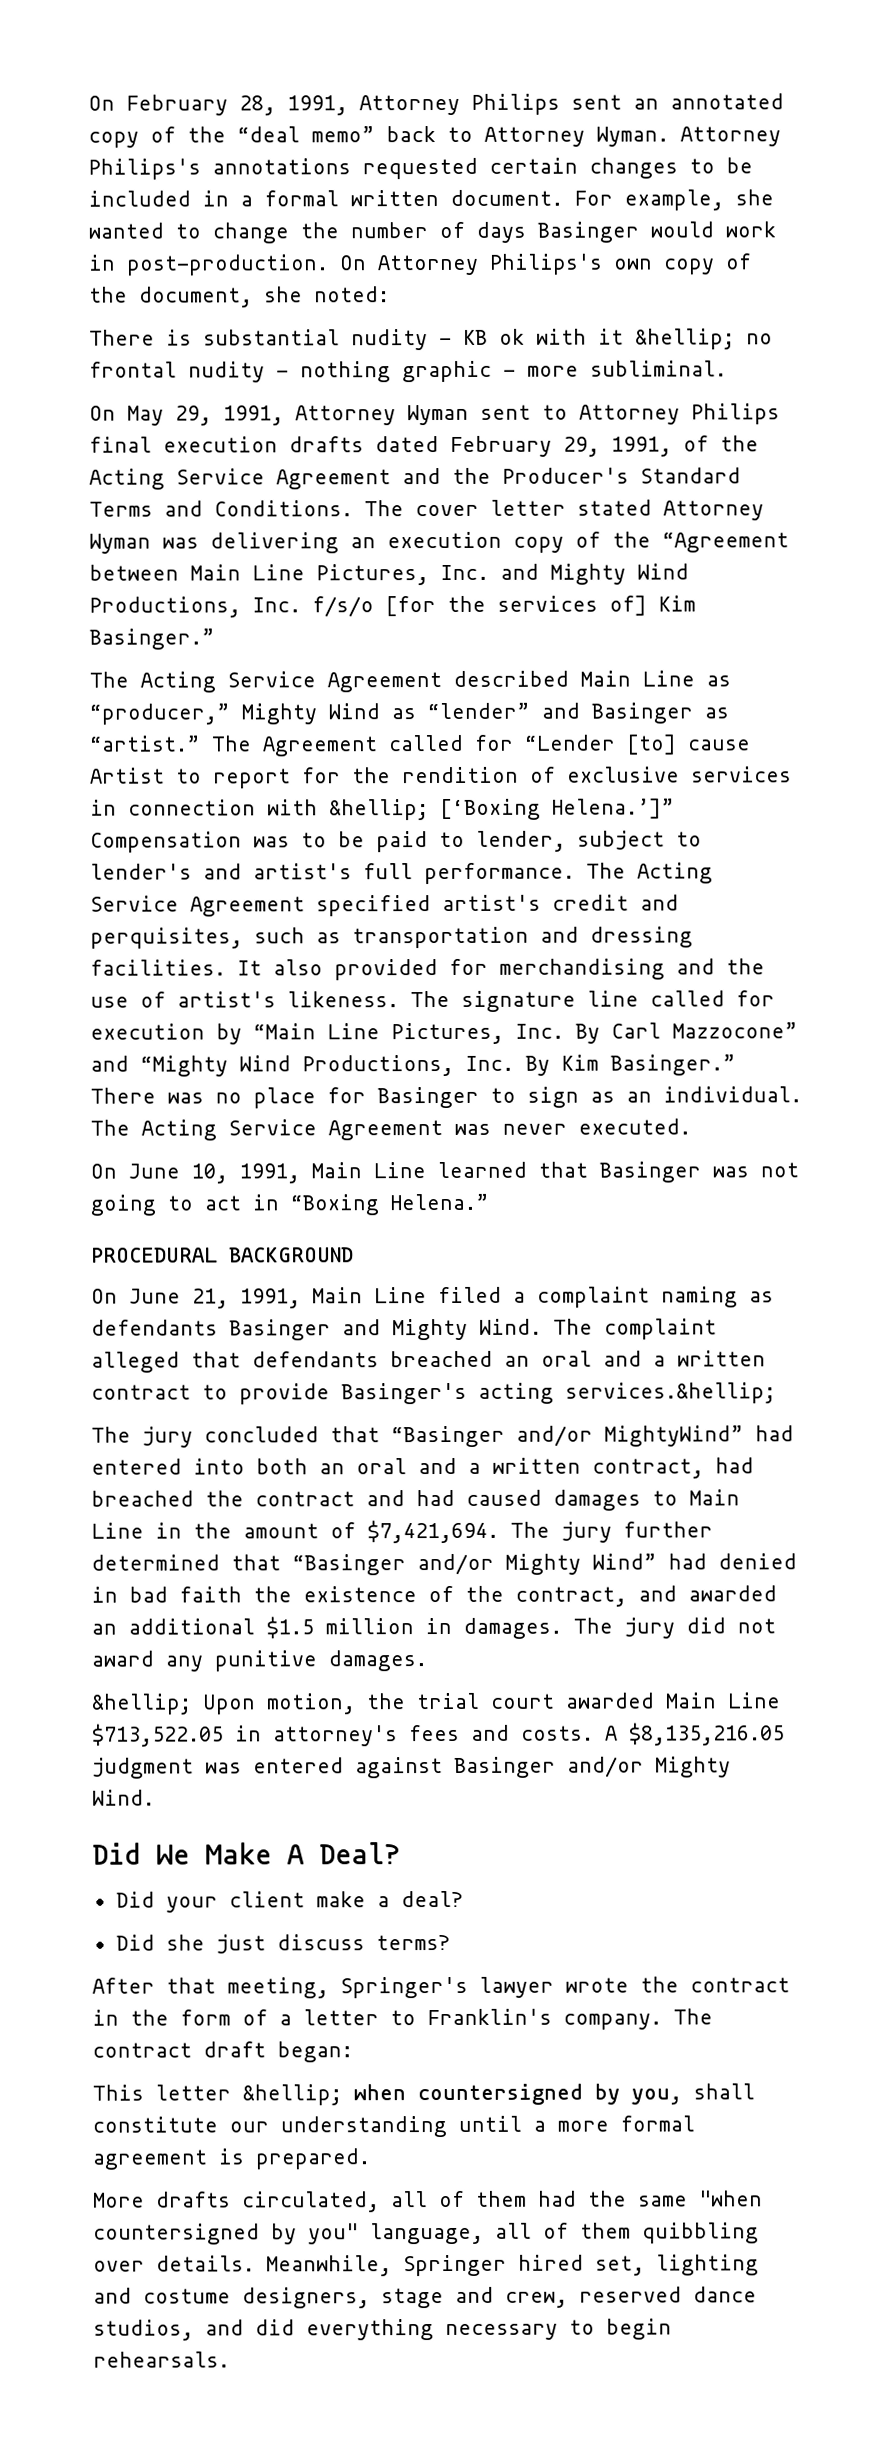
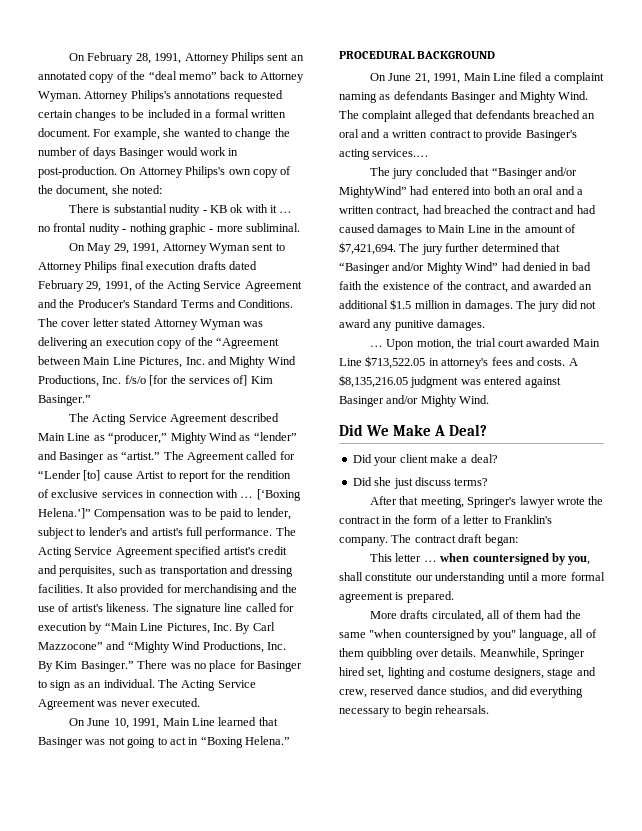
- There is substantial nudity - KB ok with it &hellip; no frontal nudity - nothing graphic - more subliminal.
+ There is substantial nudity - KB ok with it … no frontal nudity - nothing graphic - more subliminal.
- The Agreement called for “Lender [to] cause Artist to report for the rendition of exclusive services in connection with &hellip; [‘Boxing Helena.’]”
+ The Agreement called for “Lender [to] cause Artist to report for the rendition of exclusive services in connection with … [‘Boxing Helena.’]”
- The complaint alleged that defendants breached an oral and a written contract to provide Basinger's acting services.&hellip;
+ The complaint alleged that defendants breached an oral and a written contract to provide Basinger's acting services.…
- &hellip; Upon motion, the trial court awarded Main Line $713,522.05 in attorney's fees and costs.
+ … Upon motion, the trial court awarded Main Line $713,522.05 in attorney's fees and costs.
- This letter &hellip; when countersigned by you, shall constitute our understanding until a more formal agreement is prepared.
+ This letter … when countersigned by you, shall constitute our understanding until a more formal agreement is prepared.

